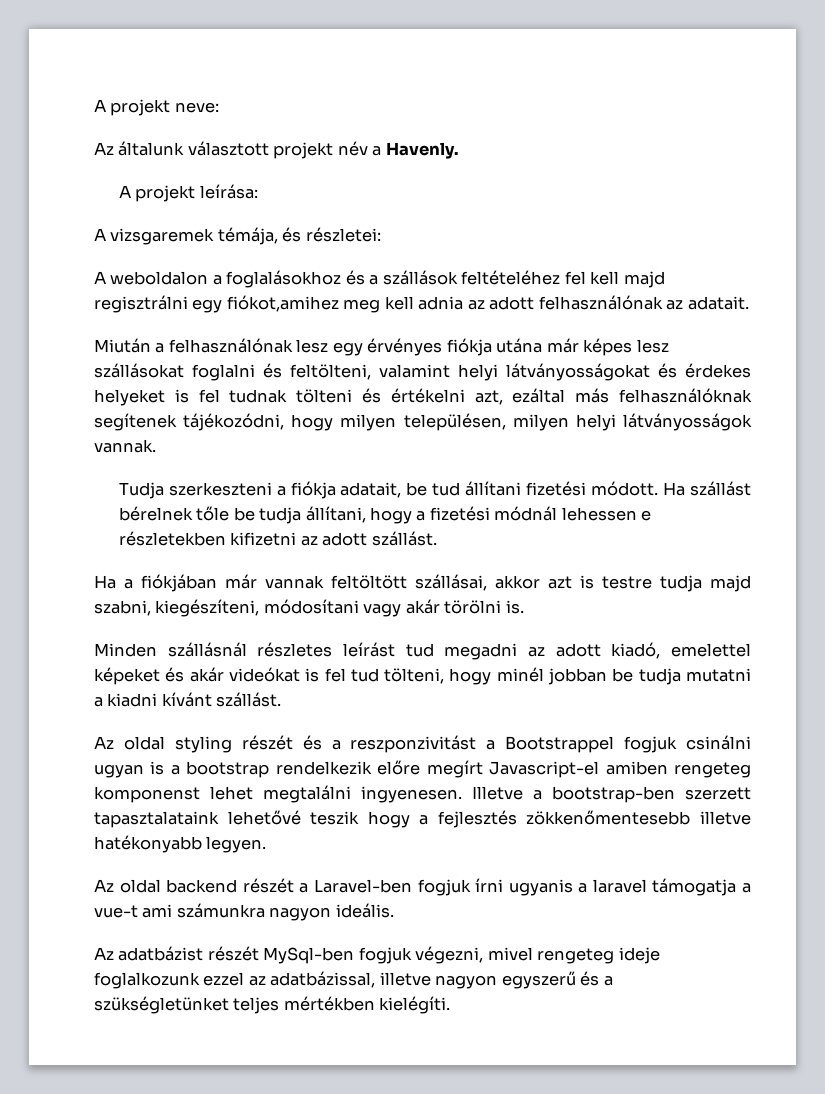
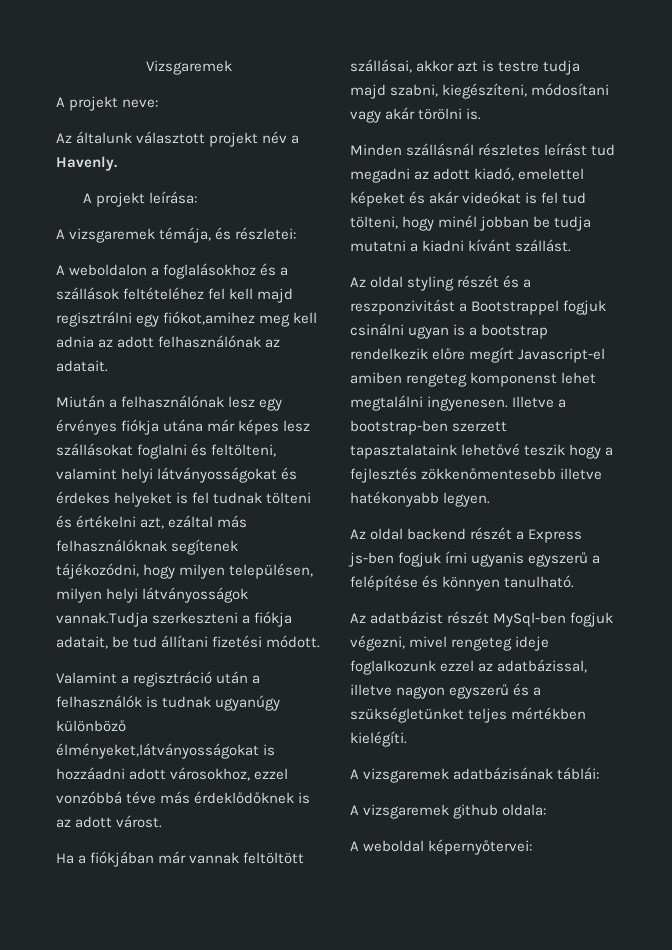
+ Vizsgaremek
- Miután a felhasználónak lesz egy érvényes fiókja utána már képes lesz szállásokat foglalni és feltölteni, valamint helyi látványosságokat és érdekes helyeket is fel tudnak tölteni és értékelni azt, ezáltal más felhasználóknak segítenek tájékozódni, hogy milyen településen, milyen helyi látványosságok vannak.
- Tudja szerkeszteni a fiókja adatait, be tud állítani fizetési módott. Ha szállást bérelnek tőle be tudja állítani, hogy a fizetési módnál lehessen e részletekben kifizetni az adott szállást.
+ Miután a felhasználónak lesz egy érvényes fiókja utána már képes lesz szállásokat foglalni és feltölteni, valamint helyi látványosságokat és érdekes helyeket is fel tudnak tölteni és értékelni azt, ezáltal más felhasználóknak segítenek tájékozódni, hogy milyen településen, milyen helyi látványosságok vannak.Tudja szerkeszteni a fiókja adatait, be tud állítani fizetési módott.
+ Valamint a regisztráció után a felhasználók is tudnak ugyanúgy különböző élményeket,látványosságokat is hozzáadni adott városokhoz, ezzel vonzóbbá téve más érdeklődőknek is az adott várost.
- Az oldal backend részét a Laravel-ben fogjuk írni ugyanis a laravel támogatja a vue-t ami számunkra nagyon ideális.
+ Az oldal backend részét a Express js-ben fogjuk írni ugyanis egyszerű a felépítése és könnyen tanulható.
+ A vizsgaremek adatbázisának táblái:
+ A vizsgaremek github oldala:
+ A weboldal képernyőtervei:

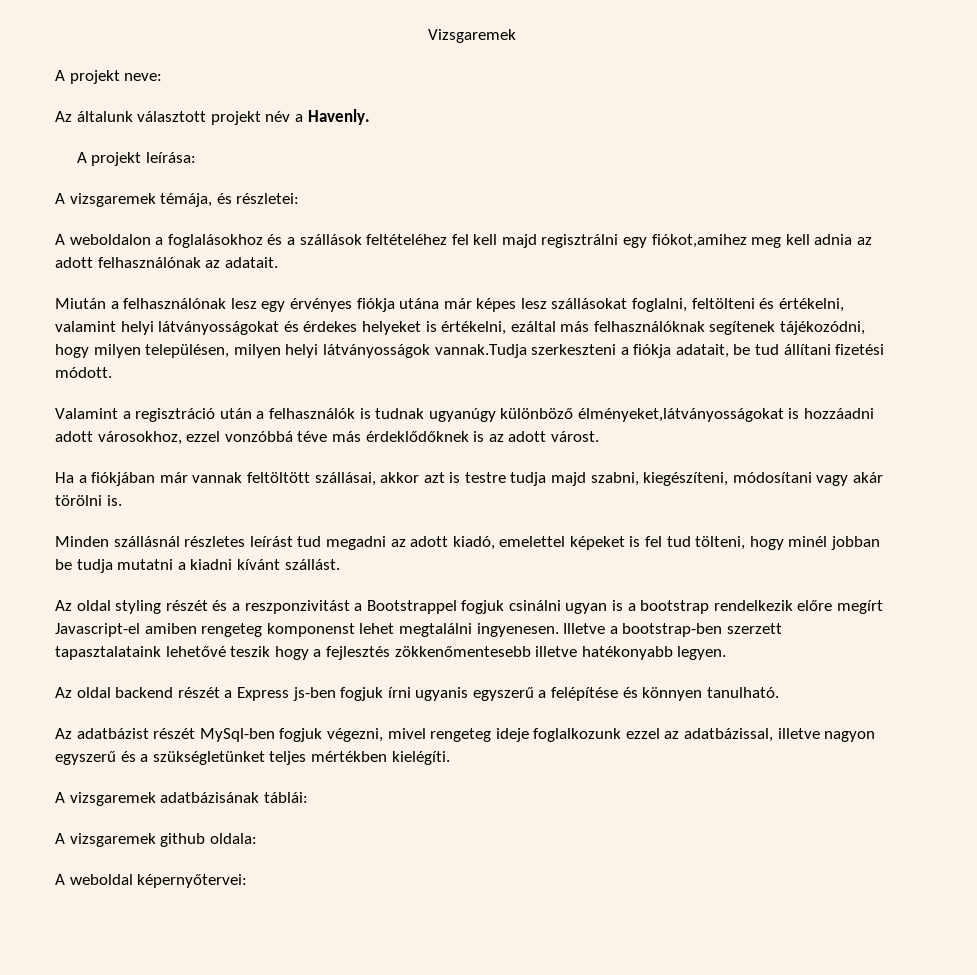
- Miután a felhasználónak lesz egy érvényes fiókja utána már képes lesz szállásokat foglalni és feltölteni, valamint helyi látványosságokat és érdekes helyeket is fel tudnak tölteni és értékelni azt, ezáltal más felhasználóknak segítenek tájékozódni, hogy milyen településen, milyen helyi látványosságok vannak.Tudja szerkeszteni a fiókja adatait, be tud állítani fizetési módott.
+ Miután a felhasználónak lesz egy érvényes fiókja utána már képes lesz szállásokat foglalni, feltölteni és értékelni, valamint helyi látványosságokat és érdekes helyeket is értékelni, ezáltal más felhasználóknak segítenek tájékozódni, hogy milyen településen, milyen helyi látványosságok vannak.Tudja szerkeszteni a fiókja adatait, be tud állítani fizetési módott.
- Minden szállásnál részletes leírást tud megadni az adott kiadó, emelettel képeket és akár videókat is fel tud tölteni, hogy minél jobban be tudja mutatni a kiadni kívánt szállást.
+ Minden szállásnál részletes leírást tud megadni az adott kiadó, emelettel képeket is fel tud tölteni, hogy minél jobban be tudja mutatni a kiadni kívánt szállást.

